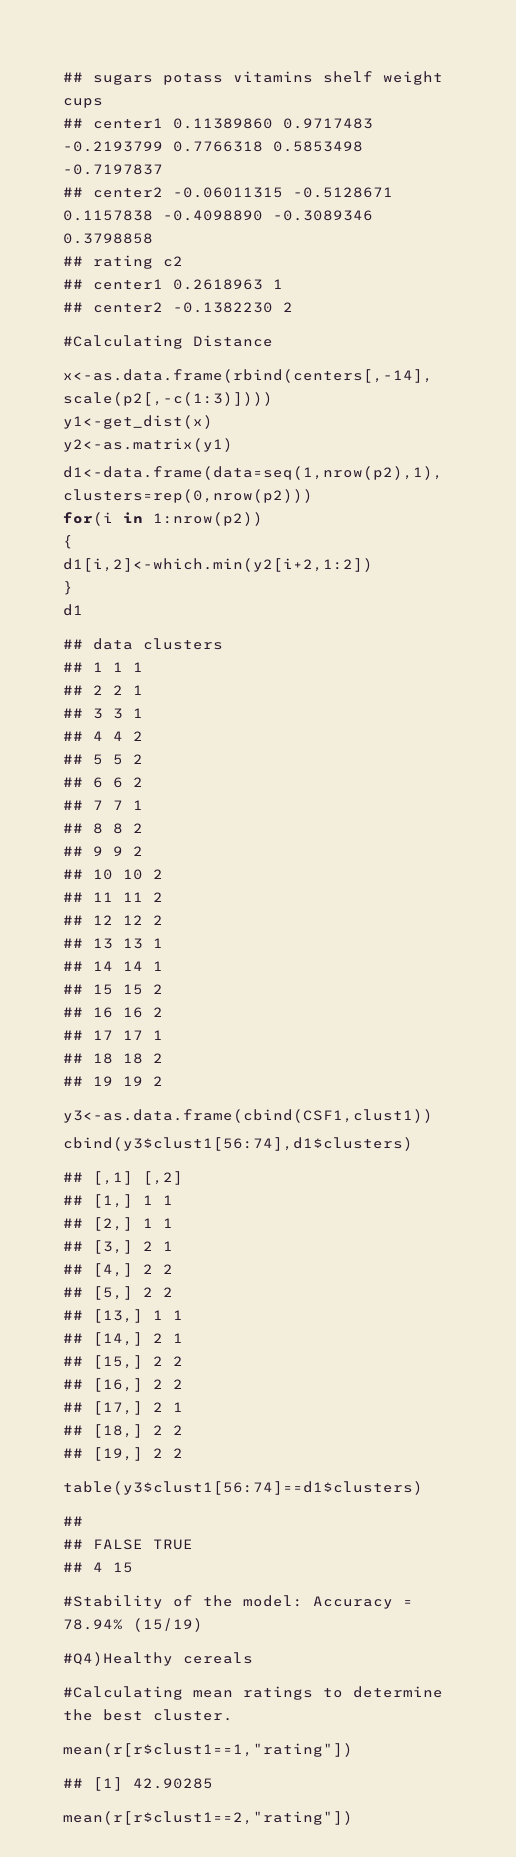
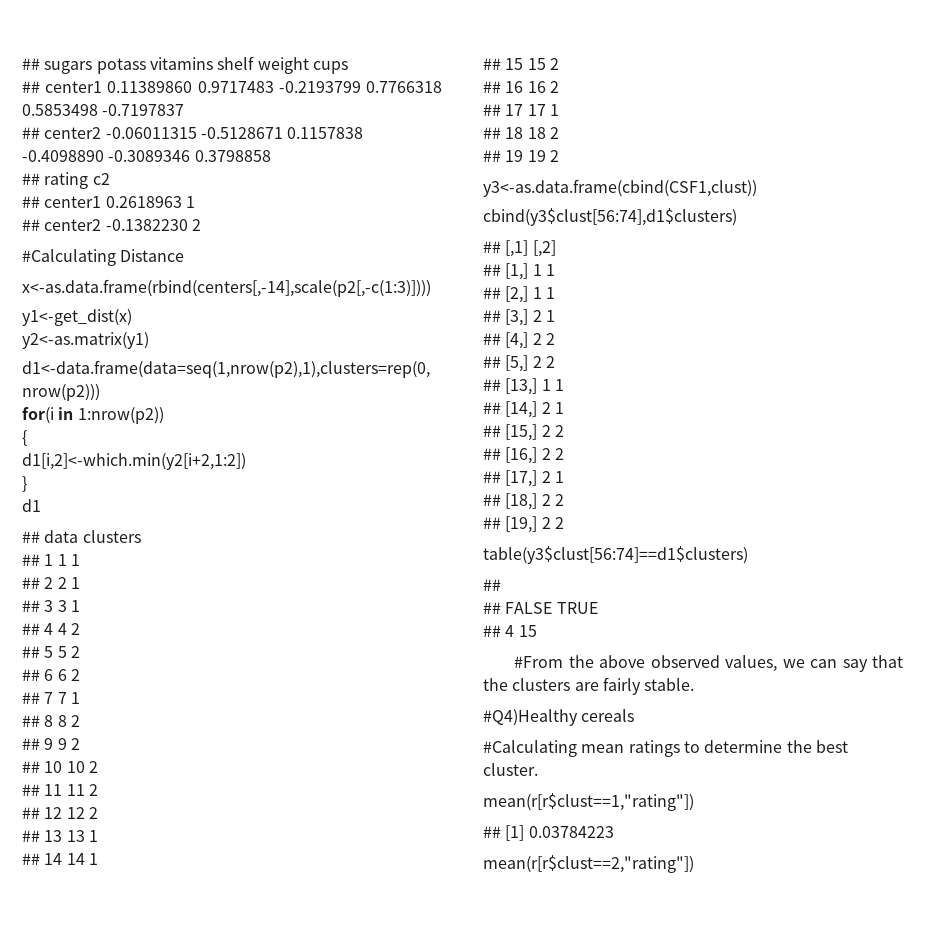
- y3<-as.data.frame(cbind(CSF1,clust1))
- cbind(y3$clust1[56:74],d1$clusters)
+ y3<-as.data.frame(cbind(CSF1,clust))
+ cbind(y3$clust[56:74],d1$clusters)
- table(y3$clust1[56:74]==d1$clusters)
+ table(y3$clust[56:74]==d1$clusters)
- #Stability of the model: Accuracy = 78.94% (15/19)
+ #From the above observed values, we can say that the clusters are fairly stable.
- mean(r[r$clust1==1,"rating"])
+ mean(r[r$clust==1,"rating"])
- ## [1] 42.90285
- mean(r[r$clust1==2,"rating"])
+ ## [1] 0.03784223
+ mean(r[r$clust==2,"rating"])

